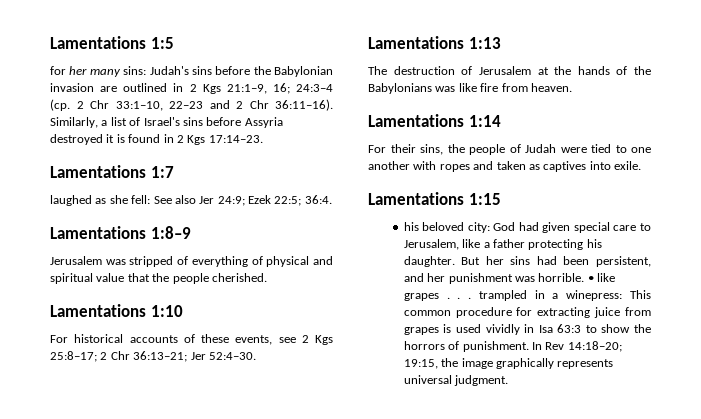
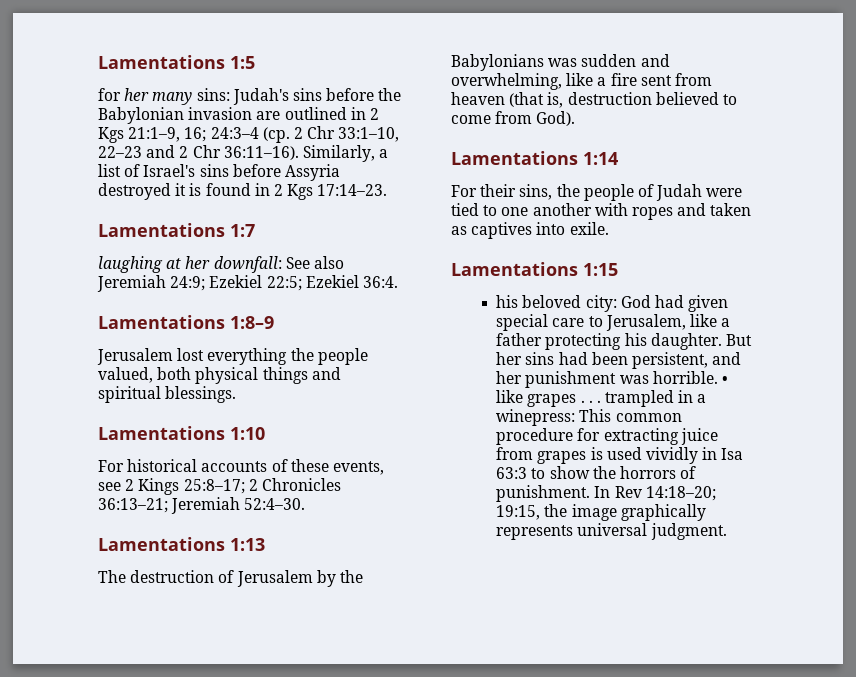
- laughed as she fell: See also Jer 24:9; Ezek 22:5; 36:4.
+ laughing at her downfall: See also Jeremiah 24:9; Ezekiel 22:5; Ezekiel 36:4.
  Lamentations 1:8–9
- Jerusalem was stripped of everything of physical and spiritual value that the people cherished.
+ Jerusalem lost everything the people valued, both physical things and spiritual blessings.
- For historical accounts of these events, see 2 Kgs 25:8–17; 2 Chr 36:13–21; Jer 52:4–30.
+ For historical accounts of these events, see 2 Kings 25:8–17; 2 Chronicles 36:13–21; Jeremiah 52:4–30.
- The destruction of Jerusalem at the hands of the Babylonians was like fire from heaven.
+ The destruction of Jerusalem by the Babylonians was sudden and overwhelming, like a fire sent from heaven (that is, destruction believed to come from God).

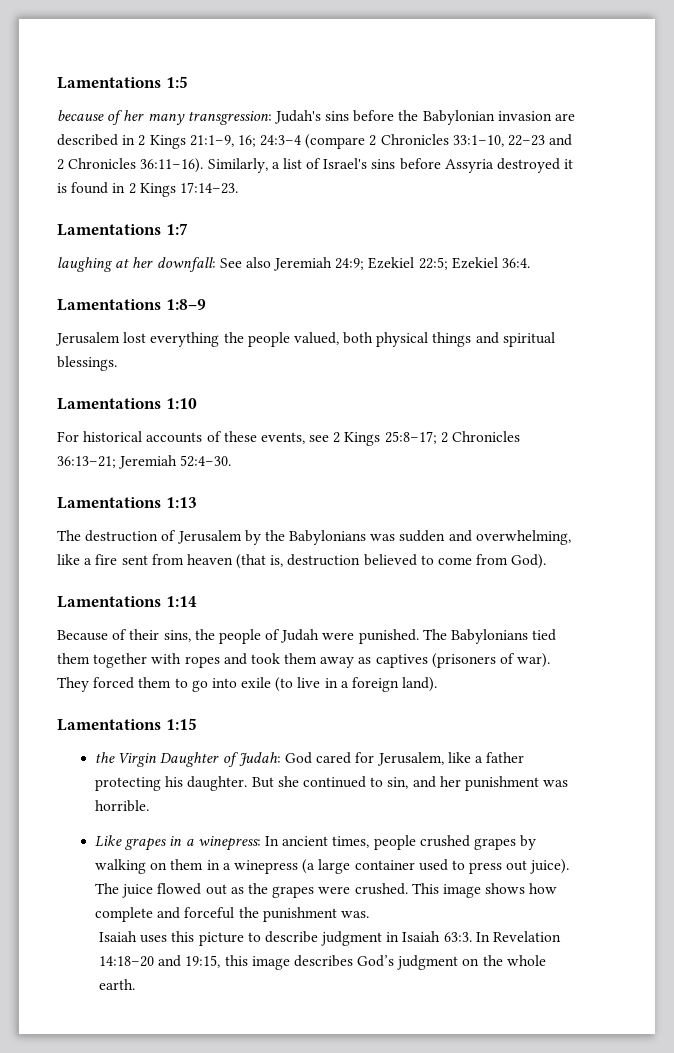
- for her many sins: Judah's sins before the Babylonian invasion are outlined in 2 Kgs 21:1–9, 16; 24:3–4 (cp. 2 Chr 33:1–10, 22–23 and 2 Chr 36:11–16).
+ because of her many transgression: Judah's sins before the Babylonian invasion are described in 2 Kings 21:1–9, 16; 24:3–4 (compare 2 Chronicles 33:1–10, 22–23 and 2 Chronicles 36:11–16).
- Similarly, a list of Israel's sins before Assyria destroyed it is found in 2 Kgs 17:14–23.
+ Similarly, a list of Israel's sins before Assyria destroyed it is found in 2 Kings 17:14–23.
- For their sins, the people of Judah were tied to one another with ropes and taken as captives into exile.
+ Because of their sins, the people of Judah were punished. The Babylonians tied them together with ropes and took them away as captives (prisoners of war). They forced them to go into exile (to live in a foreign land).
  Lamentations 1:15
- his beloved city: God had given special care to Jerusalem, like a father protecting his daughter.
+ the Virgin Daughter of Judah: God cared for Jerusalem, like a father protecting his daughter.
- But her sins had been persistent, and her punishment was horrible. • like grapes . . . trampled in a winepress: This common procedure for extracting juice from grapes is used vividly in Isa 63:3 to show the horrors of punishment. In Rev 14:18–20; 19:15, the image graphically represents universal judgment.
+ But she continued to sin, and her punishment was horrible.
+ Like grapes in a winepress: In ancient times, people crushed grapes by walking on them in a winepress (a large container used to press out juice). The juice flowed out as the grapes were crushed. This image shows how complete and forceful the punishment was.
+ Isaiah uses this picture to describe judgment in Isaiah 63:3. In Revelation 14:18–20 and 19:15, this image describes God’s judgment on the whole earth.

